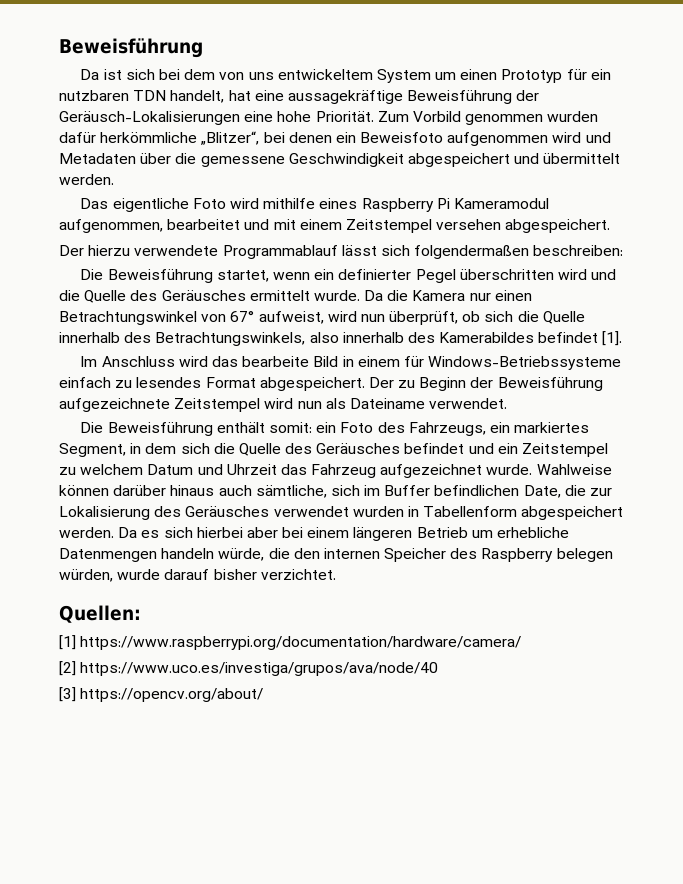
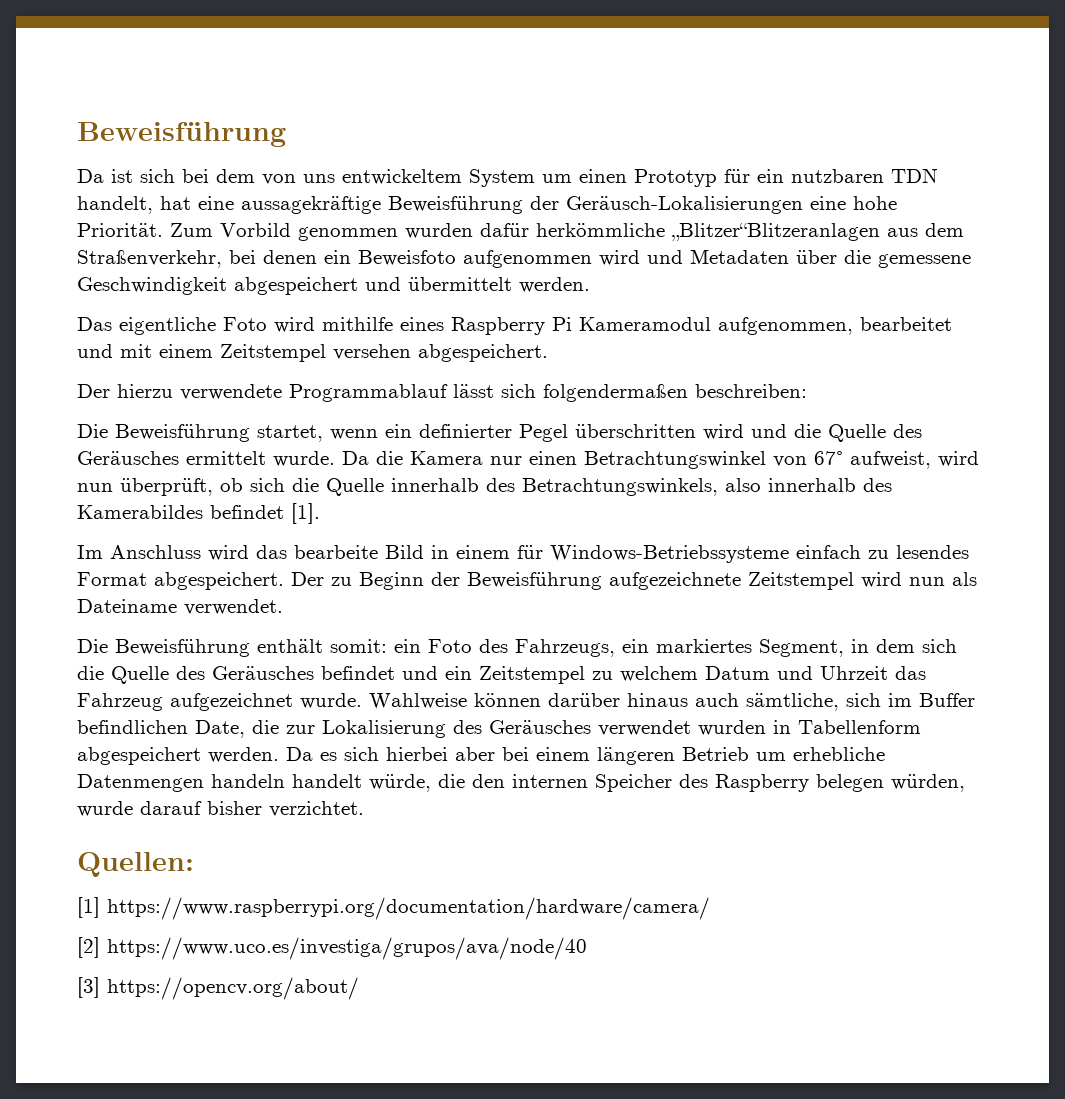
- Zum Vorbild genommen wurden dafür herkömmliche „Blitzer“, bei denen ein Beweisfoto aufgenommen wird und Metadaten über die gemessene Geschwindigkeit abgespeichert und übermittelt werden.
+ Zum Vorbild genommen wurden dafür herkömmliche „Blitzer“Blitzeranlagen aus dem Straßenverkehr, bei denen ein Beweisfoto aufgenommen wird und Metadaten über die gemessene Geschwindigkeit abgespeichert und übermittelt werden.
- Da es sich hierbei aber bei einem längeren Betrieb um erhebliche Datenmengen handeln würde, die den internen Speicher des Raspberry belegen würden, wurde darauf bisher verzichtet.
+ Da es sich hierbei aber bei einem längeren Betrieb um erhebliche Datenmengen handeln handelt würde, die den internen Speicher des Raspberry belegen würden, wurde darauf bisher verzichtet.

